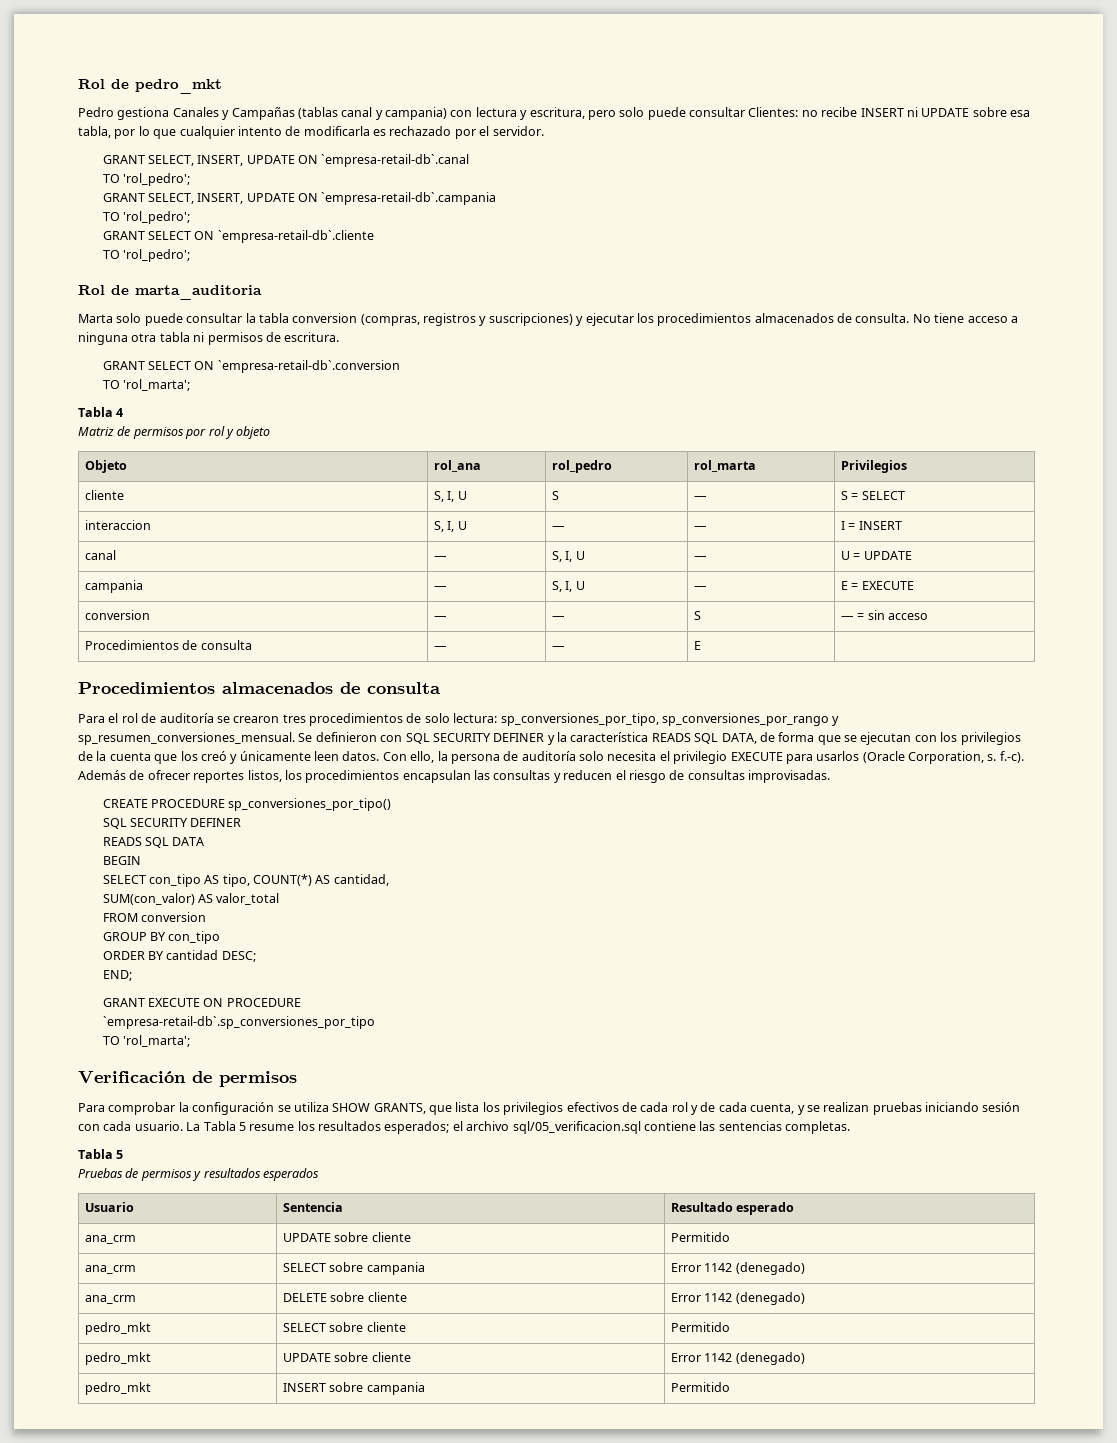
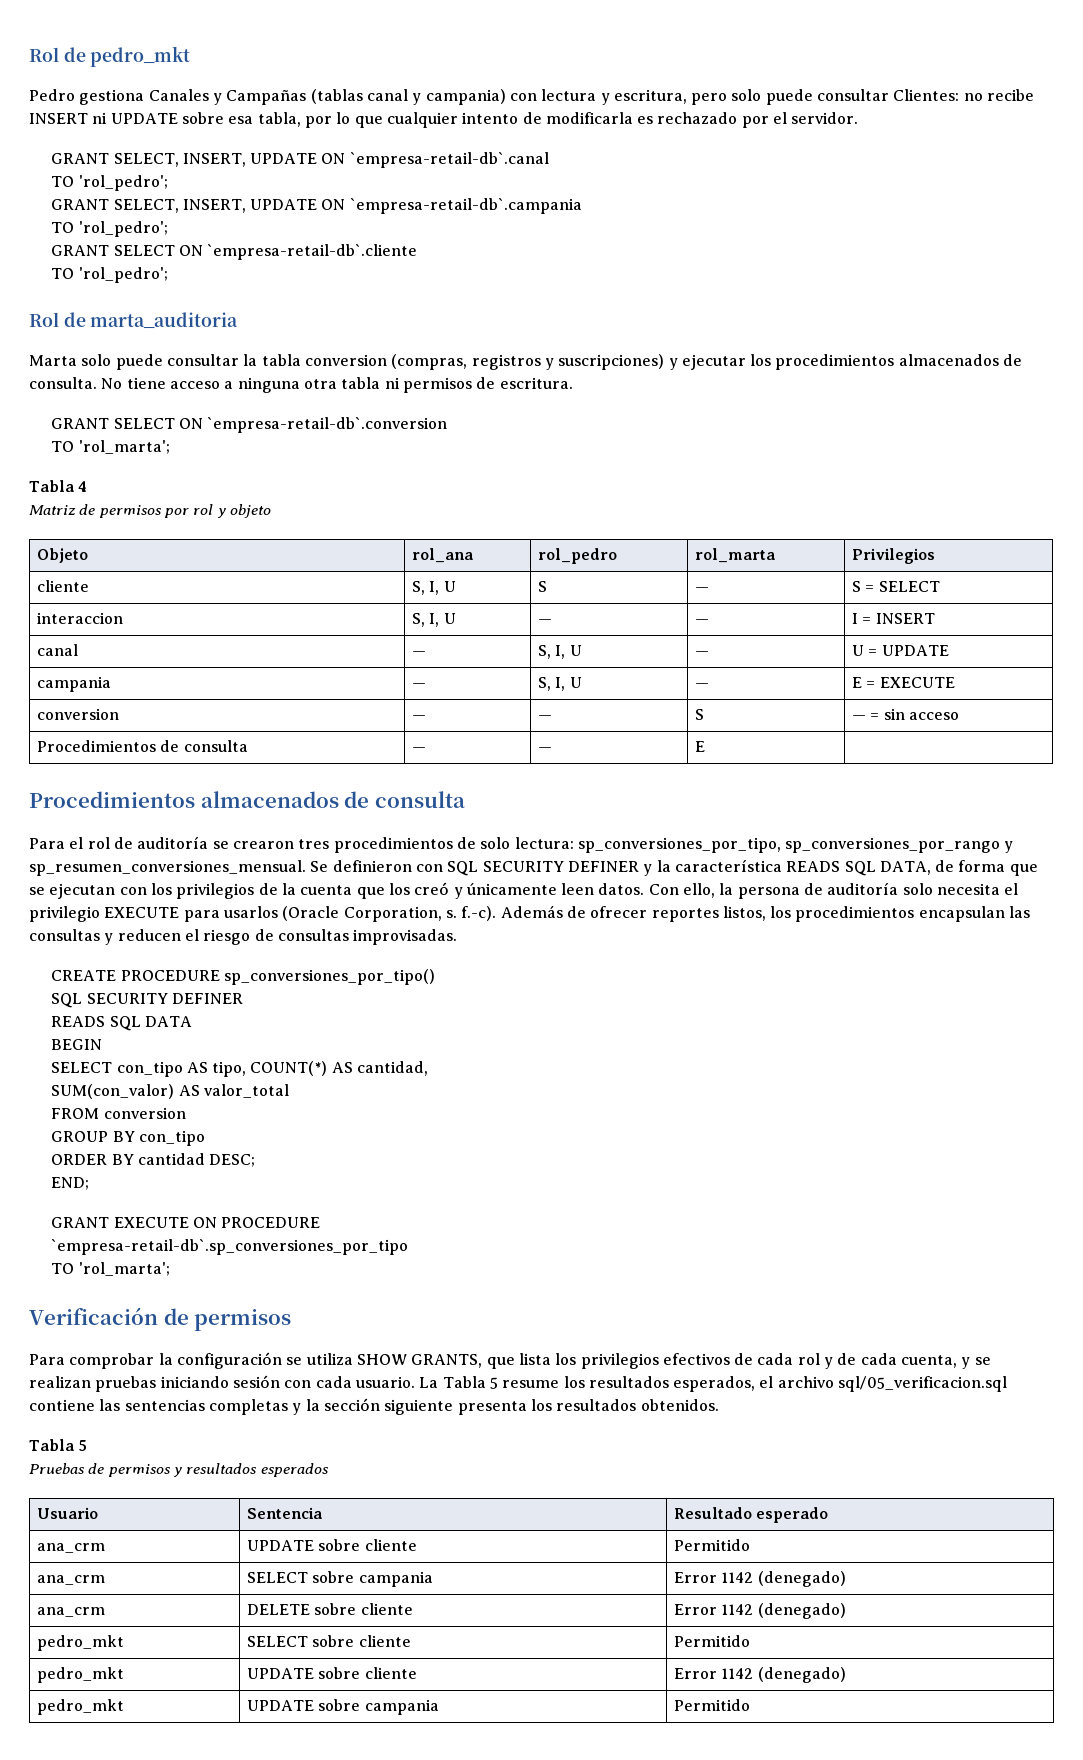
- La Tabla 5 resume los resultados esperados; el archivo sql/05_verificacion.sql contiene las sentencias completas.
+ La Tabla 5 resume los resultados esperados, el archivo sql/05_verificacion.sql contiene las sentencias completas y la sección siguiente presenta los resultados obtenidos.
- pedro_mkt | INSERT sobre campania | Permitido
+ pedro_mkt | UPDATE sobre campania | Permitido

